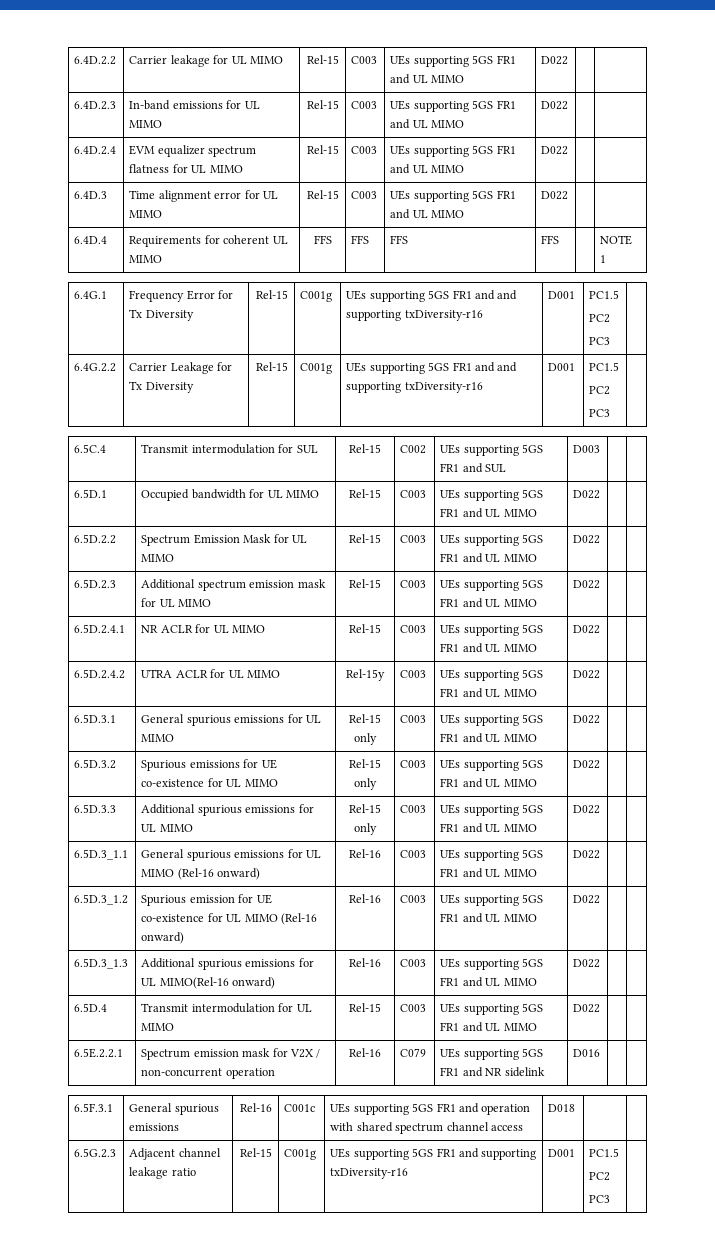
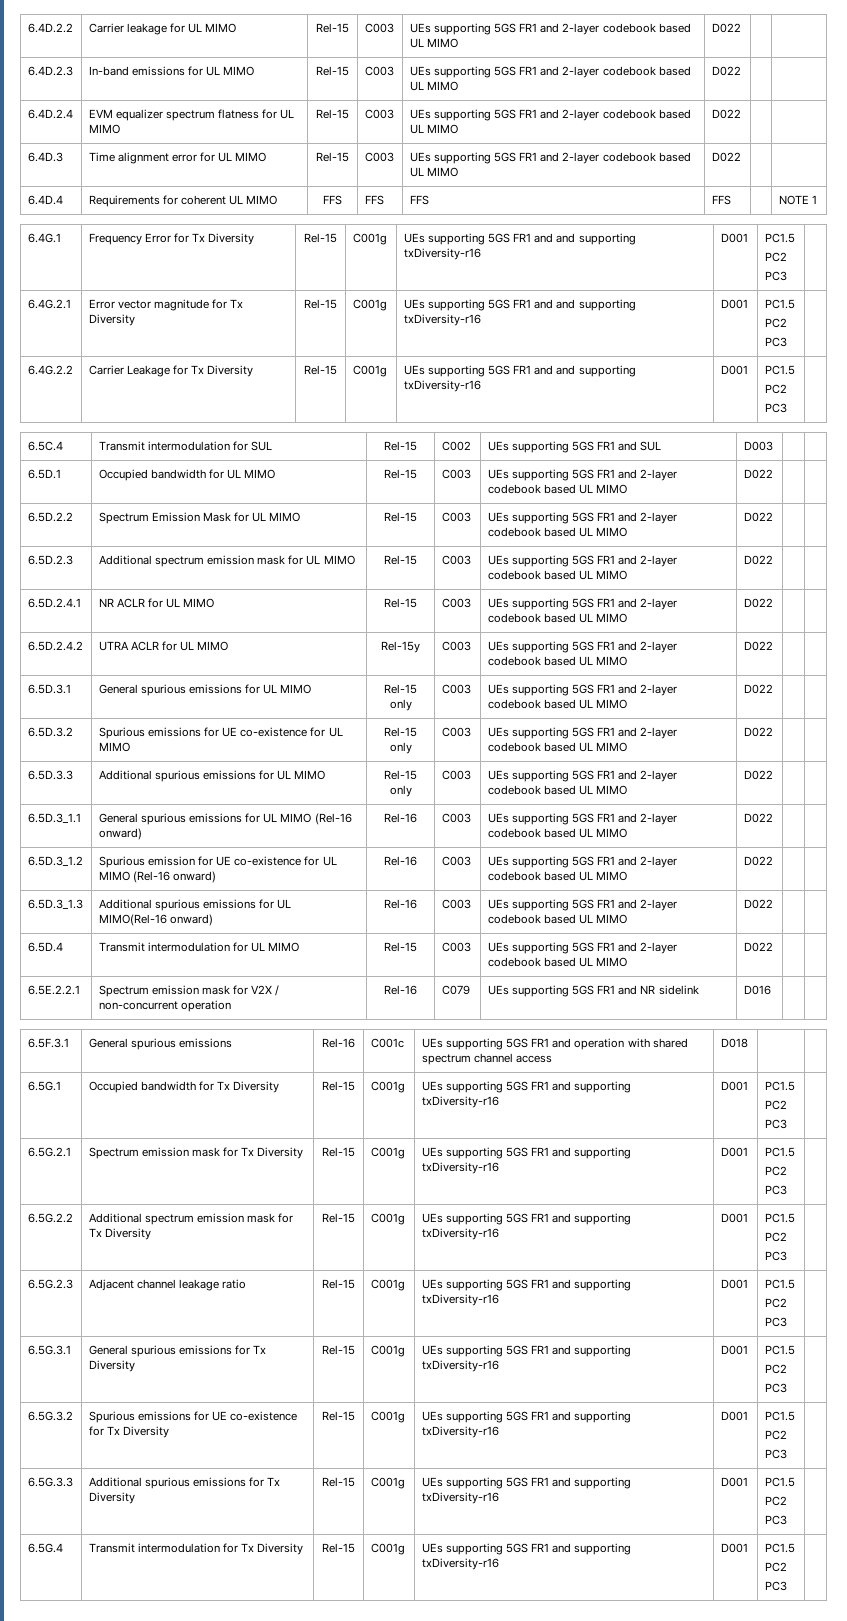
- 6.4D.2.2 | Carrier leakage for UL MIMO | Rel-15 | C003 | UEs supporting 5GS FR1 and UL MIMO | D022 | |
+ 6.4D.2.2 | Carrier leakage for UL MIMO | Rel-15 | C003 | UEs supporting 5GS FR1 and 2-layer codebook based UL MIMO | D022 | |
- 6.4D.2.3 | In-band emissions for UL MIMO | Rel-15 | C003 | UEs supporting 5GS FR1 and UL MIMO | D022 | |
+ 6.4D.2.3 | In-band emissions for UL MIMO | Rel-15 | C003 | UEs supporting 5GS FR1 and 2-layer codebook based UL MIMO | D022 | |
- 6.4D.2.4 | EVM equalizer spectrum flatness for UL MIMO | Rel-15 | C003 | UEs supporting 5GS FR1 and UL MIMO | D022 | |
+ 6.4D.2.4 | EVM equalizer spectrum flatness for UL MIMO | Rel-15 | C003 | UEs supporting 5GS FR1 and 2-layer codebook based UL MIMO | D022 | |
- 6.4D.3 | Time alignment error for UL MIMO | Rel-15 | C003 | UEs supporting 5GS FR1 and UL MIMO | D022 | |
+ 6.4D.3 | Time alignment error for UL MIMO | Rel-15 | C003 | UEs supporting 5GS FR1 and 2-layer codebook based UL MIMO | D022 | |
+ 6.4G.2.1 | Error vector magnitude for Tx Diversity | Rel-15 | C001g | UEs supporting 5GS FR1 and and supporting txDiversity-r16 | D001 | PC1.5
+ PC2
+ PC3 |
- 6.5D.1 | Occupied bandwidth for UL MIMO | Rel-15 | C003 | UEs supporting 5GS FR1 and UL MIMO | D022 | |
+ 6.5D.1 | Occupied bandwidth for UL MIMO | Rel-15 | C003 | UEs supporting 5GS FR1 and 2-layer codebook based UL MIMO | D022 | |
- 6.5D.2.2 | Spectrum Emission Mask for UL MIMO | Rel-15 | C003 | UEs supporting 5GS FR1 and UL MIMO | D022 | |
+ 6.5D.2.2 | Spectrum Emission Mask for UL MIMO | Rel-15 | C003 | UEs supporting 5GS FR1 and 2-layer codebook based UL MIMO | D022 | |
- 6.5D.2.3 | Additional spectrum emission mask for UL MIMO | Rel-15 | C003 | UEs supporting 5GS FR1 and UL MIMO | D022 | |
+ 6.5D.2.3 | Additional spectrum emission mask for UL MIMO | Rel-15 | C003 | UEs supporting 5GS FR1 and 2-layer codebook based UL MIMO | D022 | |
- 6.5D.2.4.1 | NR ACLR for UL MIMO | Rel-15 | C003 | UEs supporting 5GS FR1 and UL MIMO | D022 | |
+ 6.5D.2.4.1 | NR ACLR for UL MIMO | Rel-15 | C003 | UEs supporting 5GS FR1 and 2-layer codebook based UL MIMO | D022 | |
- 6.5D.2.4.2 | UTRA ACLR for UL MIMO | Rel-15y | C003 | UEs supporting 5GS FR1 and UL MIMO | D022 | |
+ 6.5D.2.4.2 | UTRA ACLR for UL MIMO | Rel-15y | C003 | UEs supporting 5GS FR1 and 2-layer codebook based UL MIMO | D022 | |
- 6.5D.3.1 | General spurious emissions for UL MIMO | Rel-15 only | C003 | UEs supporting 5GS FR1 and UL MIMO | D022 | |
+ 6.5D.3.1 | General spurious emissions for UL MIMO | Rel-15 only | C003 | UEs supporting 5GS FR1 and 2-layer codebook based UL MIMO | D022 | |
- 6.5D.3.2 | Spurious emissions for UE co-existence for UL MIMO | Rel-15 only | C003 | UEs supporting 5GS FR1 and UL MIMO | D022 | |
+ 6.5D.3.2 | Spurious emissions for UE co-existence for UL MIMO | Rel-15 only | C003 | UEs supporting 5GS FR1 and 2-layer codebook based UL MIMO | D022 | |
- 6.5D.3.3 | Additional spurious emissions for UL MIMO | Rel-15 only | C003 | UEs supporting 5GS FR1 and UL MIMO | D022 | |
+ 6.5D.3.3 | Additional spurious emissions for UL MIMO | Rel-15 only | C003 | UEs supporting 5GS FR1 and 2-layer codebook based UL MIMO | D022 | |
- 6.5D.3_1.1 | General spurious emissions for UL MIMO (Rel-16 onward) | Rel-16 | C003 | UEs supporting 5GS FR1 and UL MIMO | D022 | |
+ 6.5D.3_1.1 | General spurious emissions for UL MIMO (Rel-16 onward) | Rel-16 | C003 | UEs supporting 5GS FR1 and 2-layer codebook based UL MIMO | D022 | |
- 6.5D.3_1.2 | Spurious emission for UE co-existence for UL MIMO (Rel-16 onward) | Rel-16 | C003 | UEs supporting 5GS FR1 and UL MIMO | D022 | |
+ 6.5D.3_1.2 | Spurious emission for UE co-existence for UL MIMO (Rel-16 onward) | Rel-16 | C003 | UEs supporting 5GS FR1 and 2-layer codebook based UL MIMO | D022 | |
- 6.5D.3_1.3 | Additional spurious emissions for UL MIMO(Rel-16 onward) | Rel-16 | C003 | UEs supporting 5GS FR1 and UL MIMO | D022 | |
+ 6.5D.3_1.3 | Additional spurious emissions for UL MIMO(Rel-16 onward) | Rel-16 | C003 | UEs supporting 5GS FR1 and 2-layer codebook based UL MIMO | D022 | |
- 6.5D.4 | Transmit intermodulation for UL MIMO | Rel-15 | C003 | UEs supporting 5GS FR1 and UL MIMO | D022 | |
+ 6.5D.4 | Transmit intermodulation for UL MIMO | Rel-15 | C003 | UEs supporting 5GS FR1 and 2-layer codebook based UL MIMO | D022 | |
+ 6.5G.1 | Occupied bandwidth for Tx Diversity | Rel-15 | C001g | UEs supporting 5GS FR1 and supporting txDiversity-r16 | D001 | PC1.5
+ PC2
+ PC3 |
+ 6.5G.2.1 | Spectrum emission mask for Tx Diversity | Rel-15 | C001g | UEs supporting 5GS FR1 and supporting txDiversity-r16 | D001 | PC1.5
+ PC2
+ PC3 |
+ 6.5G.2.2 | Additional spectrum emission mask for Tx Diversity | Rel-15 | C001g | UEs supporting 5GS FR1 and supporting txDiversity-r16 | D001 | PC1.5
+ PC2
+ PC3 |
+ 6.5G.3.1 | General spurious emissions for Tx Diversity | Rel-15 | C001g | UEs supporting 5GS FR1 and supporting txDiversity-r16 | D001 | PC1.5
+ PC2
+ PC3 |
+ 6.5G.3.2 | Spurious emissions for UE co-existence for Tx Diversity | Rel-15 | C001g | UEs supporting 5GS FR1 and supporting txDiversity-r16 | D001 | PC1.5
+ PC2
+ PC3 |
+ 6.5G.3.3 | Additional spurious emissions for Tx Diversity | Rel-15 | C001g | UEs supporting 5GS FR1 and supporting txDiversity-r16 | D001 | PC1.5
+ PC2
+ PC3 |
+ 6.5G.4 | Transmit intermodulation for Tx Diversity | Rel-15 | C001g | UEs supporting 5GS FR1 and supporting txDiversity-r16 | D001 | PC1.5
+ PC2
+ PC3 |

